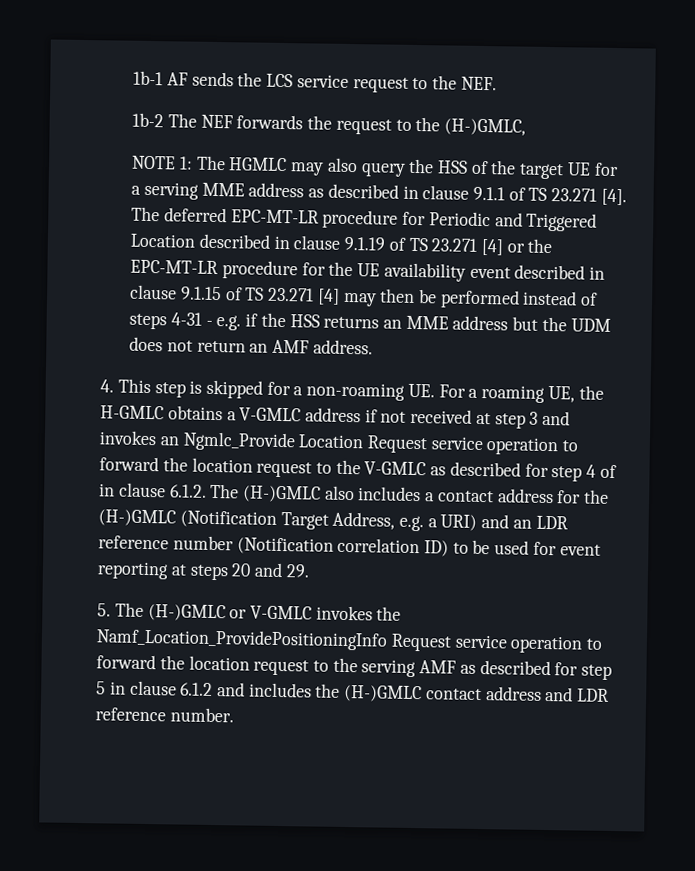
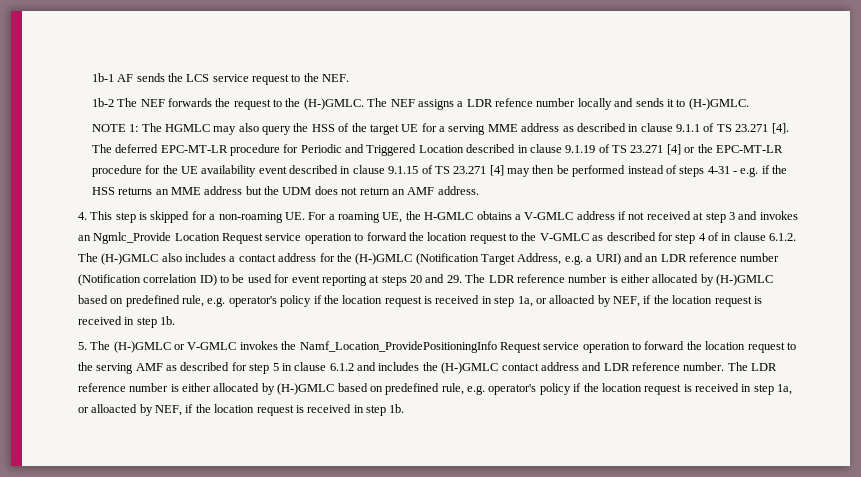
- 1b-2 The NEF forwards the request to the (H-)GMLC,
+ 1b-2 The NEF forwards the request to the (H-)GMLC. The NEF assigns a LDR refence number locally and sends it to (H-)GMLC.
- 4. This step is skipped for a non-roaming UE. For a roaming UE, the H-GMLC obtains a V-GMLC address if not received at step 3 and invokes an Ngmlc_Provide Location Request service operation to forward the location request to the V-GMLC as described for step 4 of in clause 6.1.2. The (H-)GMLC also includes a contact address for the (H-)GMLC (Notification Target Address, e.g. a URI) and an LDR reference number (Notification correlation ID) to be used for event reporting at steps 20 and 29.
+ 4. This step is skipped for a non-roaming UE. For a roaming UE, the H-GMLC obtains a V-GMLC address if not received at step 3 and invokes an Ngmlc_Provide Location Request service operation to forward the location request to the V-GMLC as described for step 4 of in clause 6.1.2. The (H-)GMLC also includes a contact address for the (H-)GMLC (Notification Target Address, e.g. a URI) and an LDR reference number (Notification correlation ID) to be used for event reporting at steps 20 and 29. The LDR reference number is either allocated by (H-)GMLC based on predefined rule, e.g. operator's policy if the location request is received in step 1a, or alloacted by NEF, if the location request is received in step 1b.
- 5. The (H-)GMLC or V-GMLC invokes the Namf_Location_ProvidePositioningInfo Request service operation to forward the location request to the serving AMF as described for step 5 in clause 6.1.2 and includes the (H-)GMLC contact address and LDR reference number.
+ 5. The (H-)GMLC or V-GMLC invokes the Namf_Location_ProvidePositioningInfo Request service operation to forward the location request to the serving AMF as described for step 5 in clause 6.1.2 and includes the (H-)GMLC contact address and LDR reference number. The LDR reference number is either allocated by (H-)GMLC based on predefined rule, e.g. operator's policy if the location request is received in step 1a, or alloacted by NEF, if the location request is received in step 1b.

